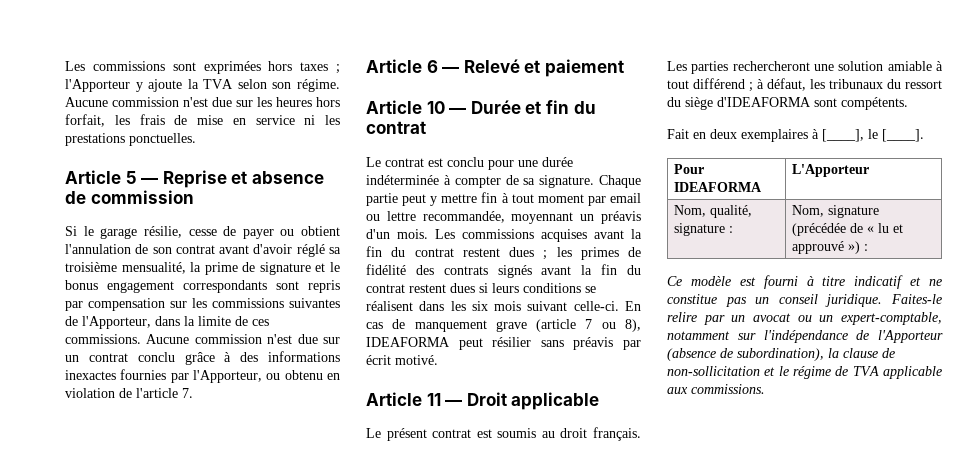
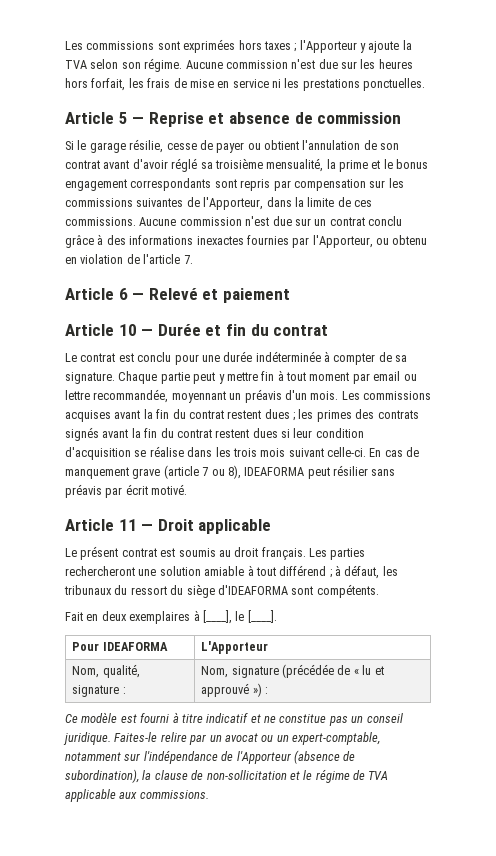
- Si le garage résilie, cesse de payer ou obtient l'annulation de son contrat avant d'avoir réglé sa troisième mensualité, la prime de signature et le bonus engagement correspondants sont repris par compensation sur les commissions suivantes de l'Apporteur, dans la limite de ces commissions.
+ Si le garage résilie, cesse de payer ou obtient l'annulation de son contrat avant d'avoir réglé sa troisième mensualité, la prime et le bonus engagement correspondants sont repris par compensation sur les commissions suivantes de l'Apporteur, dans la limite de ces commissions.
- Les commissions acquises avant la fin du contrat restent dues ; les primes de fidélité des contrats signés avant la fin du contrat restent dues si leurs conditions se réalisent dans les six mois suivant celle-ci.
+ Les commissions acquises avant la fin du contrat restent dues ; les primes des contrats signés avant la fin du contrat restent dues si leur condition d'acquisition se réalise dans les trois mois suivant celle-ci.

